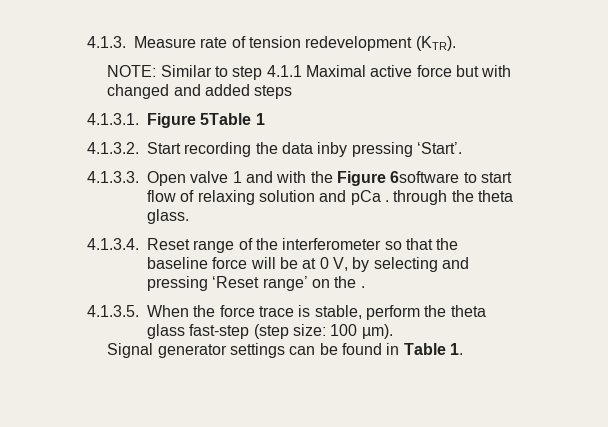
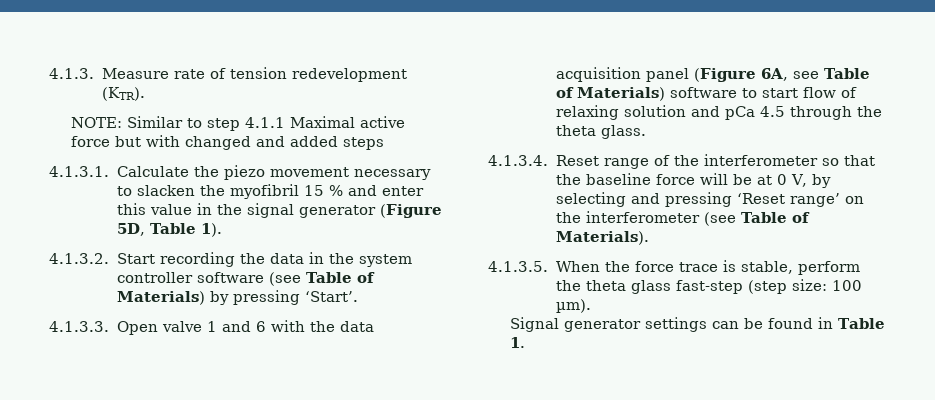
- 4.1.3.1. Figure 5Table 1
+ 4.1.3.1. Calculate the piezo movement necessary to slacken the myofibril 15 % and enter this value in the signal generator (Figure 5D, Table 1).
- 4.1.3.2. Start recording the data inby pressing ‘Start’.
+ 4.1.3.2. Start recording the data in the system controller software (see Table of Materials) by pressing ‘Start’.
- 4.1.3.3. Open valve 1 and with the Figure 6software to start flow of relaxing solution and pCa . through the theta glass.
+ 4.1.3.3. Open valve 1 and 6 with the data acquisition panel (Figure 6A, see Table of Materials) software to start flow of relaxing solution and pCa 4.5 through the theta glass.
- 4.1.3.4. Reset range of the interferometer so that the baseline force will be at 0 V, by selecting and pressing ‘Reset range’ on the .
+ 4.1.3.4. Reset range of the interferometer so that the baseline force will be at 0 V, by selecting and pressing ‘Reset range’ on the interferometer (see Table of Materials).

